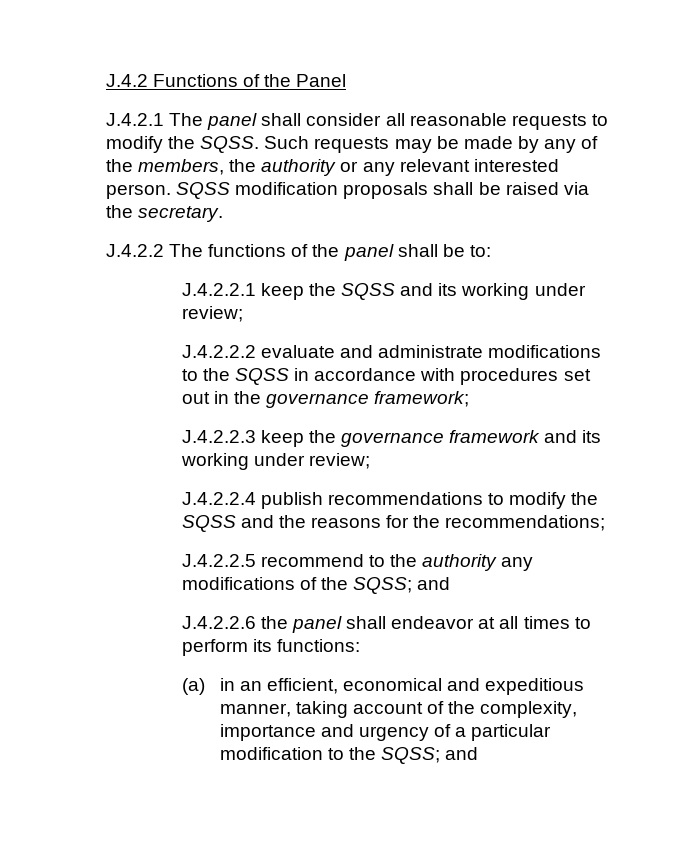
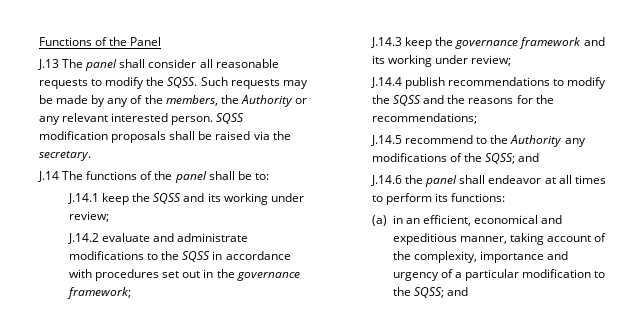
- J.4.2 Functions of the Panel
+ Functions of the Panel
- J.4.2.1 The panel shall consider all reasonable requests to modify the SQSS.
+ J.13 The panel shall consider all reasonable requests to modify the SQSS.
- Such requests may be made by any of the members, the authority or any relevant interested person.
+ Such requests may be made by any of the members, the Authority or any relevant interested person.
- J.4.2.2 The functions of the panel shall be to:
+ J.14 The functions of the panel shall be to:
- J.4.2.2.1 keep the SQSS and its working under review;
+ J.14.1 keep the SQSS and its working under review;
- J.4.2.2.2 evaluate and administrate modifications to the SQSS in accordance with procedures set out in the governance framework;
+ J.14.2 evaluate and administrate modifications to the SQSS in accordance with procedures set out in the governance framework;
- J.4.2.2.3 keep the governance framework and its working under review;
+ J.14.3 keep the governance framework and its working under review;
- J.4.2.2.4 publish recommendations to modify the SQSS and the reasons for the recommendations;
+ J.14.4 publish recommendations to modify the SQSS and the reasons for the recommendations;
- J.4.2.2.5 recommend to the authority any modifications of the SQSS; and
+ J.14.5 recommend to the Authority any modifications of the SQSS; and
- J.4.2.2.6 the panel shall endeavor at all times to perform its functions:
+ J.14.6 the panel shall endeavor at all times to perform its functions:

